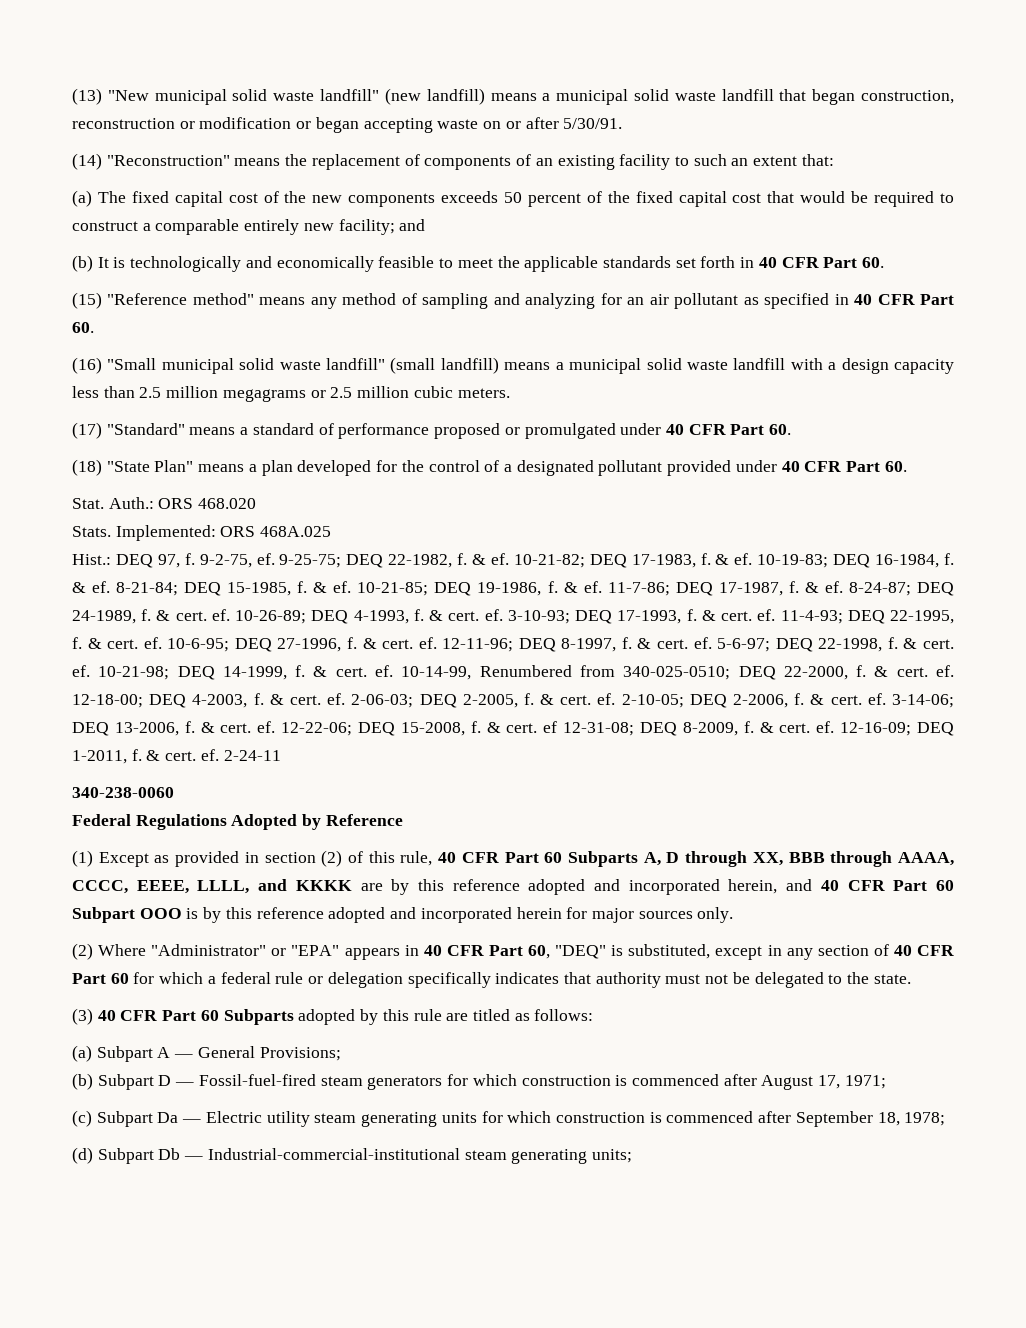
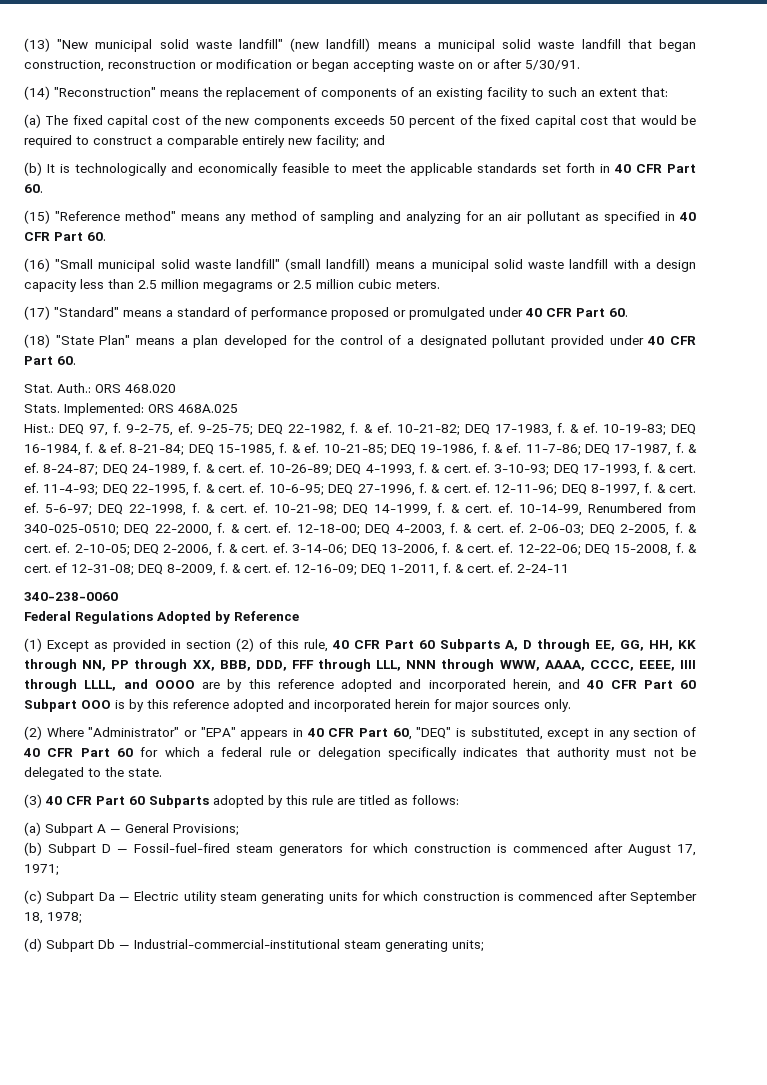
- (1) Except as provided in section (2) of this rule, 40 CFR Part 60 Subparts A, D through XX, BBB through AAAA, CCCC, EEEE, LLLL, and KKKK are by this reference adopted and incorporated herein, and 40 CFR Part 60 Subpart OOO is by this reference adopted and incorporated herein for major sources only.
+ (1) Except as provided in section (2) of this rule, 40 CFR Part 60 Subparts A, D through EE, GG, HH, KK through NN, PP through XX, BBB, DDD, FFF through LLL, NNN through WWW, AAAA, CCCC, EEEE, IIII through LLLL, and OOOO are by this reference adopted and incorporated herein, and 40 CFR Part 60 Subpart OOO is by this reference adopted and incorporated herein for major sources only.

